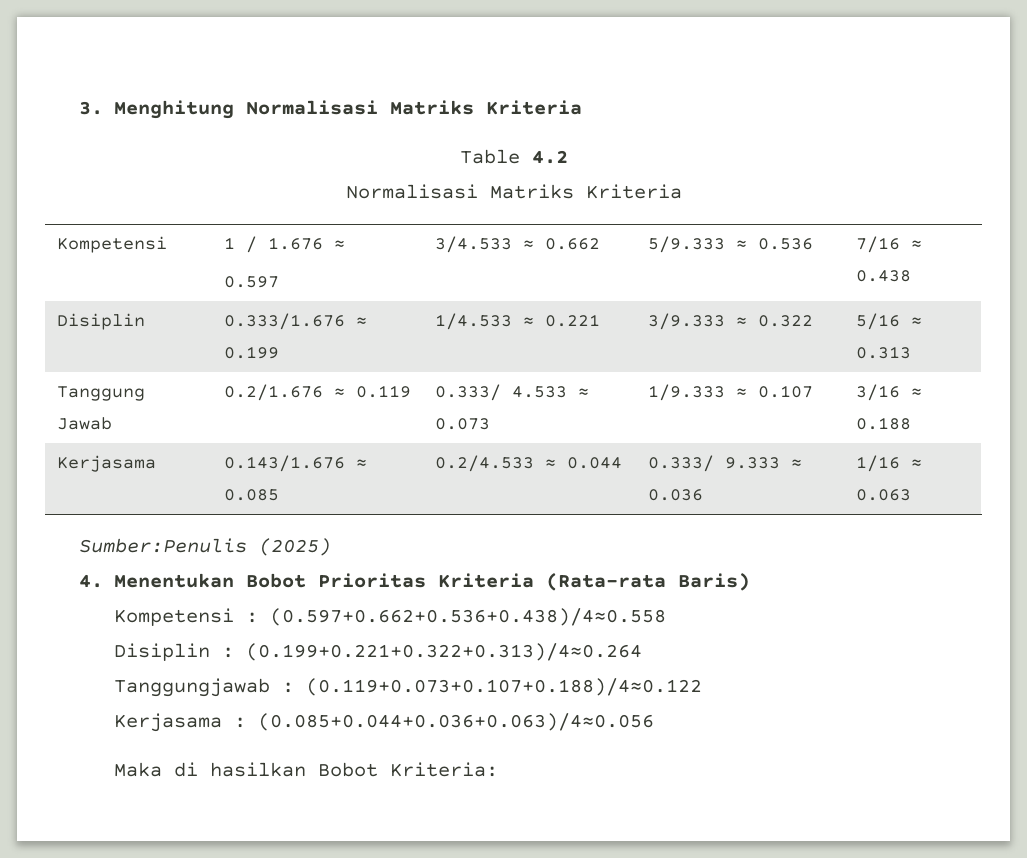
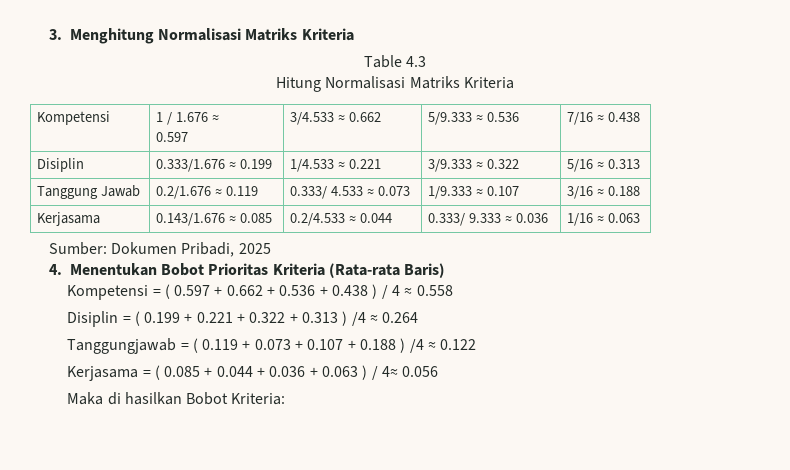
- Table 4.2
- Normalisasi Matriks Kriteria
+ Table 4.3
+ Hitung Normalisasi Matriks Kriteria
- Sumber:Penulis (2025)
+ Sumber: Dokumen Pribadi, 2025
- Kompetensi : (0.597+0.662+0.536+0.438)/4≈0.558
- Disiplin : (0.199+0.221+0.322+0.313)/4≈0.264
- Tanggungjawab : (0.119+0.073+0.107+0.188)/4≈0.122
- Kerjasama : (0.085+0.044+0.036+0.063)/4≈0.056
+ Kompetensi = ( 0.597 + 0.662 + 0.536 + 0.438 ) / 4 ≈ 0.558
+ Disiplin = ( 0.199 + 0.221 + 0.322 + 0.313 ) /4 ≈ 0.264
+ Tanggungjawab = ( 0.119 + 0.073 + 0.107 + 0.188 ) /4 ≈ 0.122
+ Kerjasama = ( 0.085 + 0.044 + 0.036 + 0.063 ) / 4≈ 0.056

